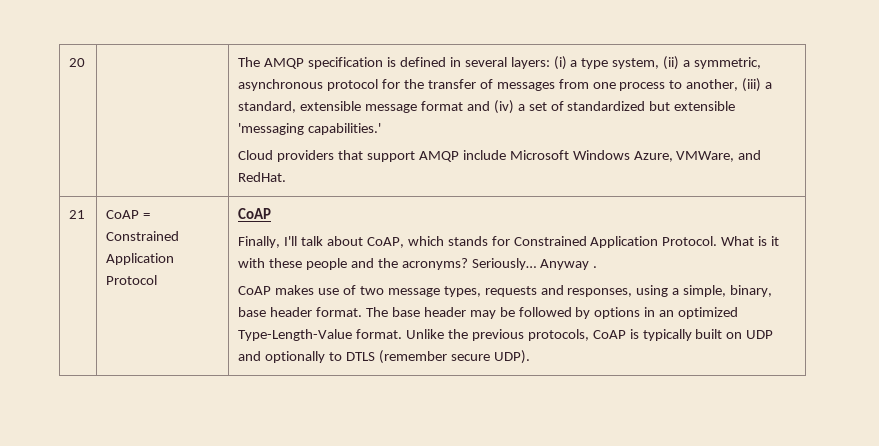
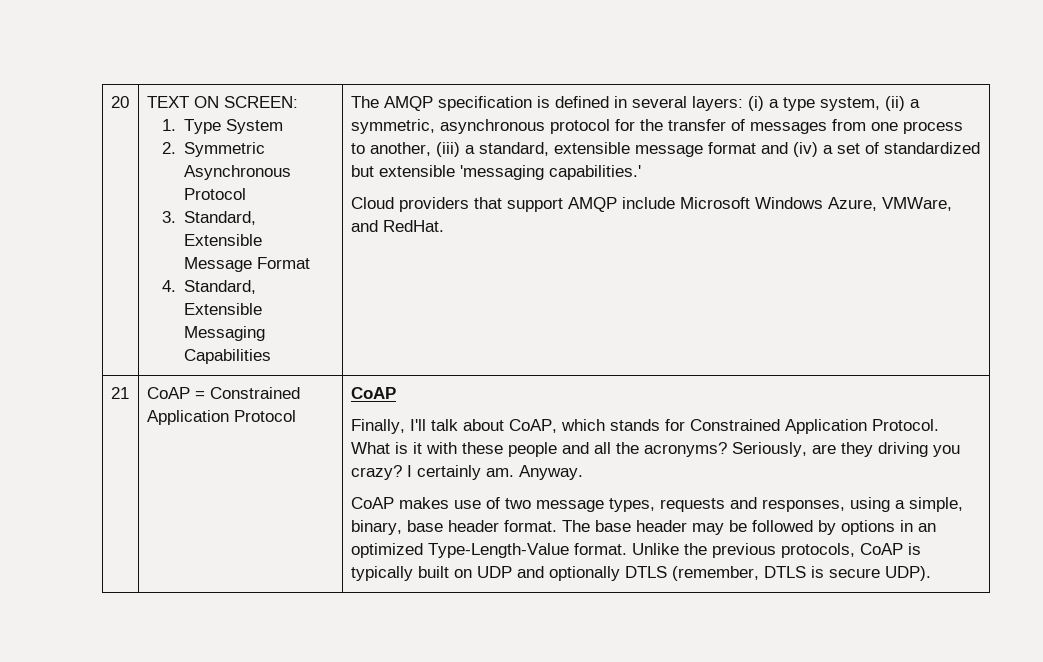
+ TEXT ON SCREEN:
+ 1. Type System
+ 2. Symmetric Asynchronous Protocol
+ 3. Standard, Extensible Message Format
+ 4. Standard, Extensible Messaging Capabilities
- What is it with these people and the acronyms?
+ What is it with these people and all the acronyms?
- Seriously… Anyway .
+ Seriously, are they driving you crazy? I certainly am. Anyway.
- Unlike the previous protocols, CoAP is typically built on UDP and optionally to DTLS (remember secure UDP).
+ Unlike the previous protocols, CoAP is typically built on UDP and optionally DTLS (remember, DTLS is secure UDP).

